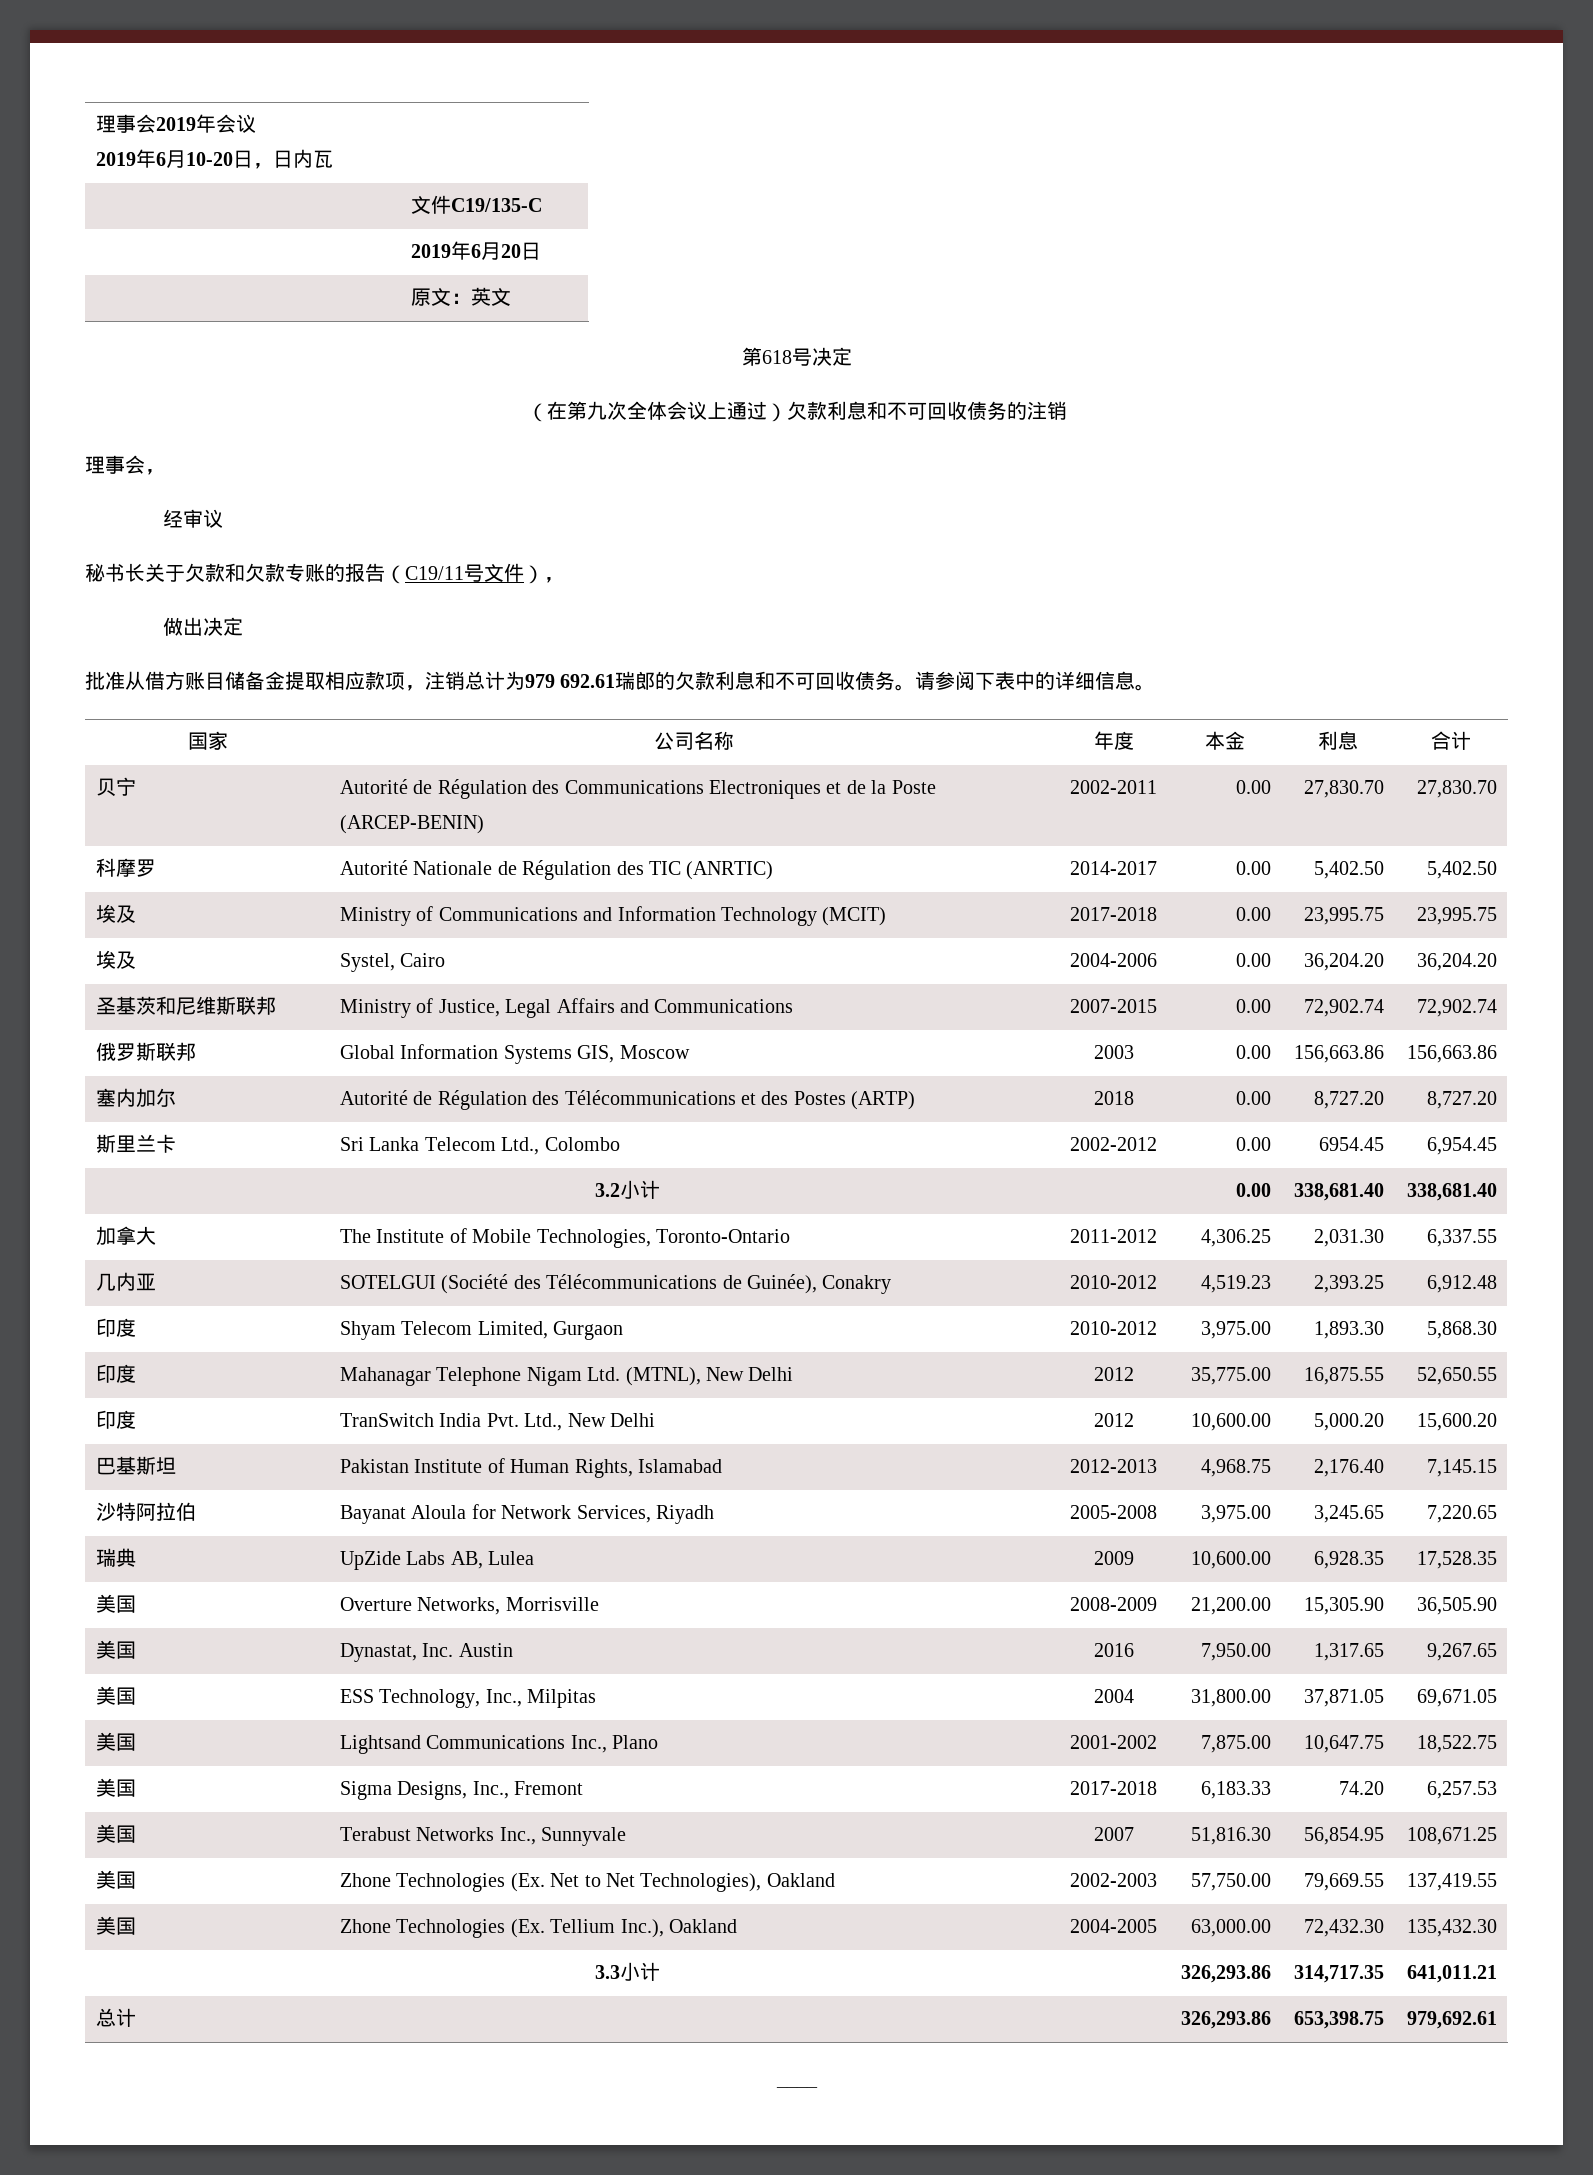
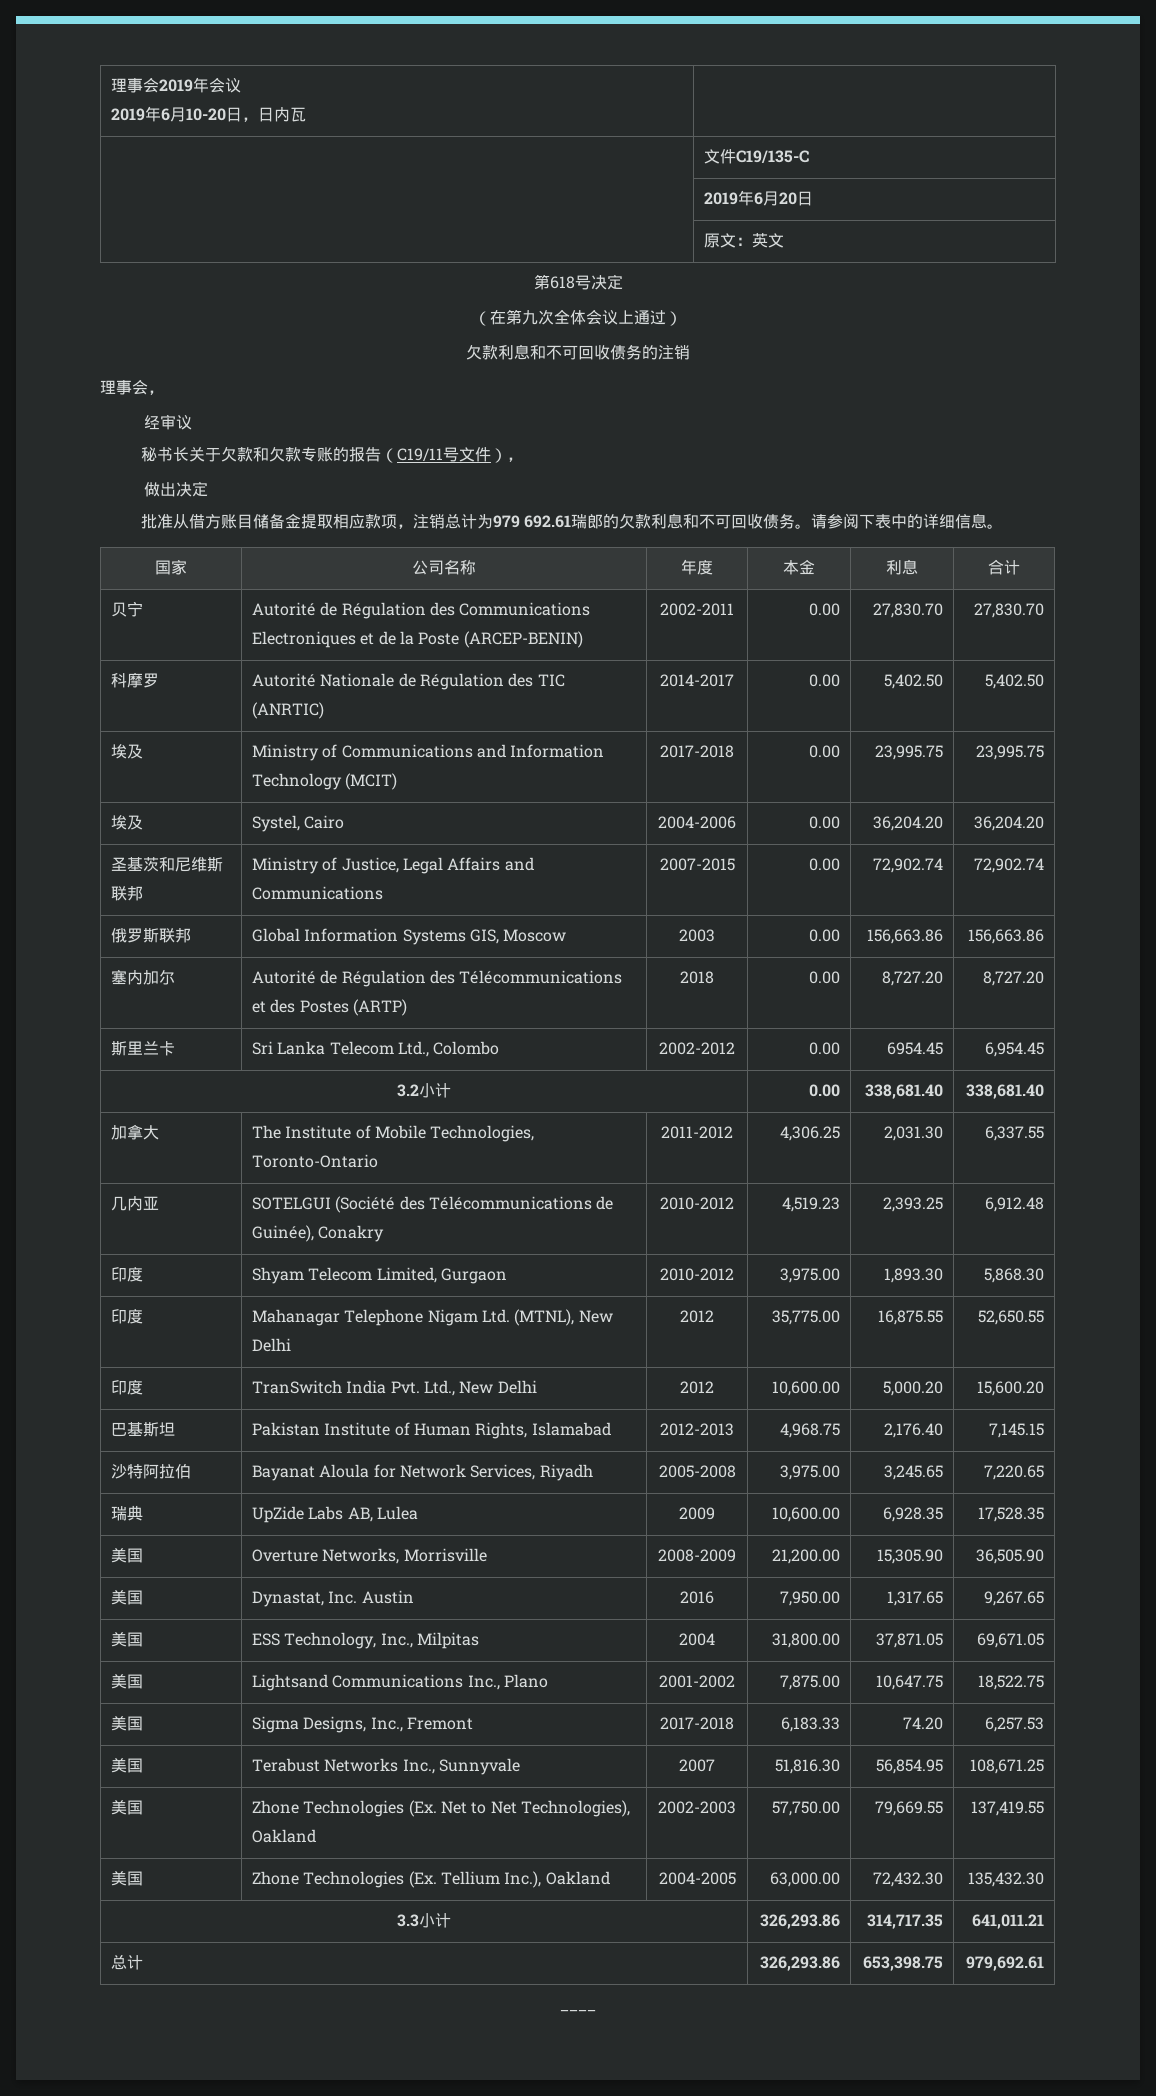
- （在第九次全体会议上通过）欠款利息和不可回收债务的注销
+ （在第九次全体会议上通过）
+ 欠款利息和不可回收债务的注销

